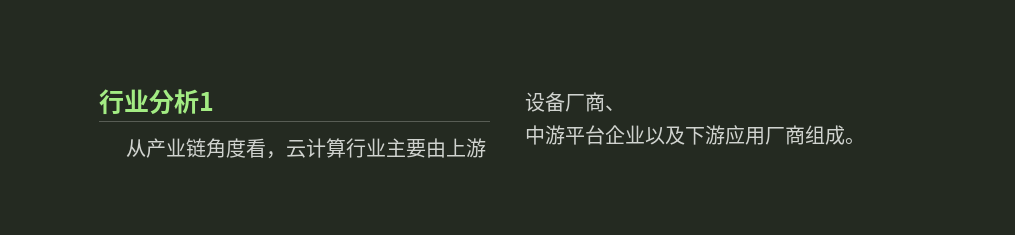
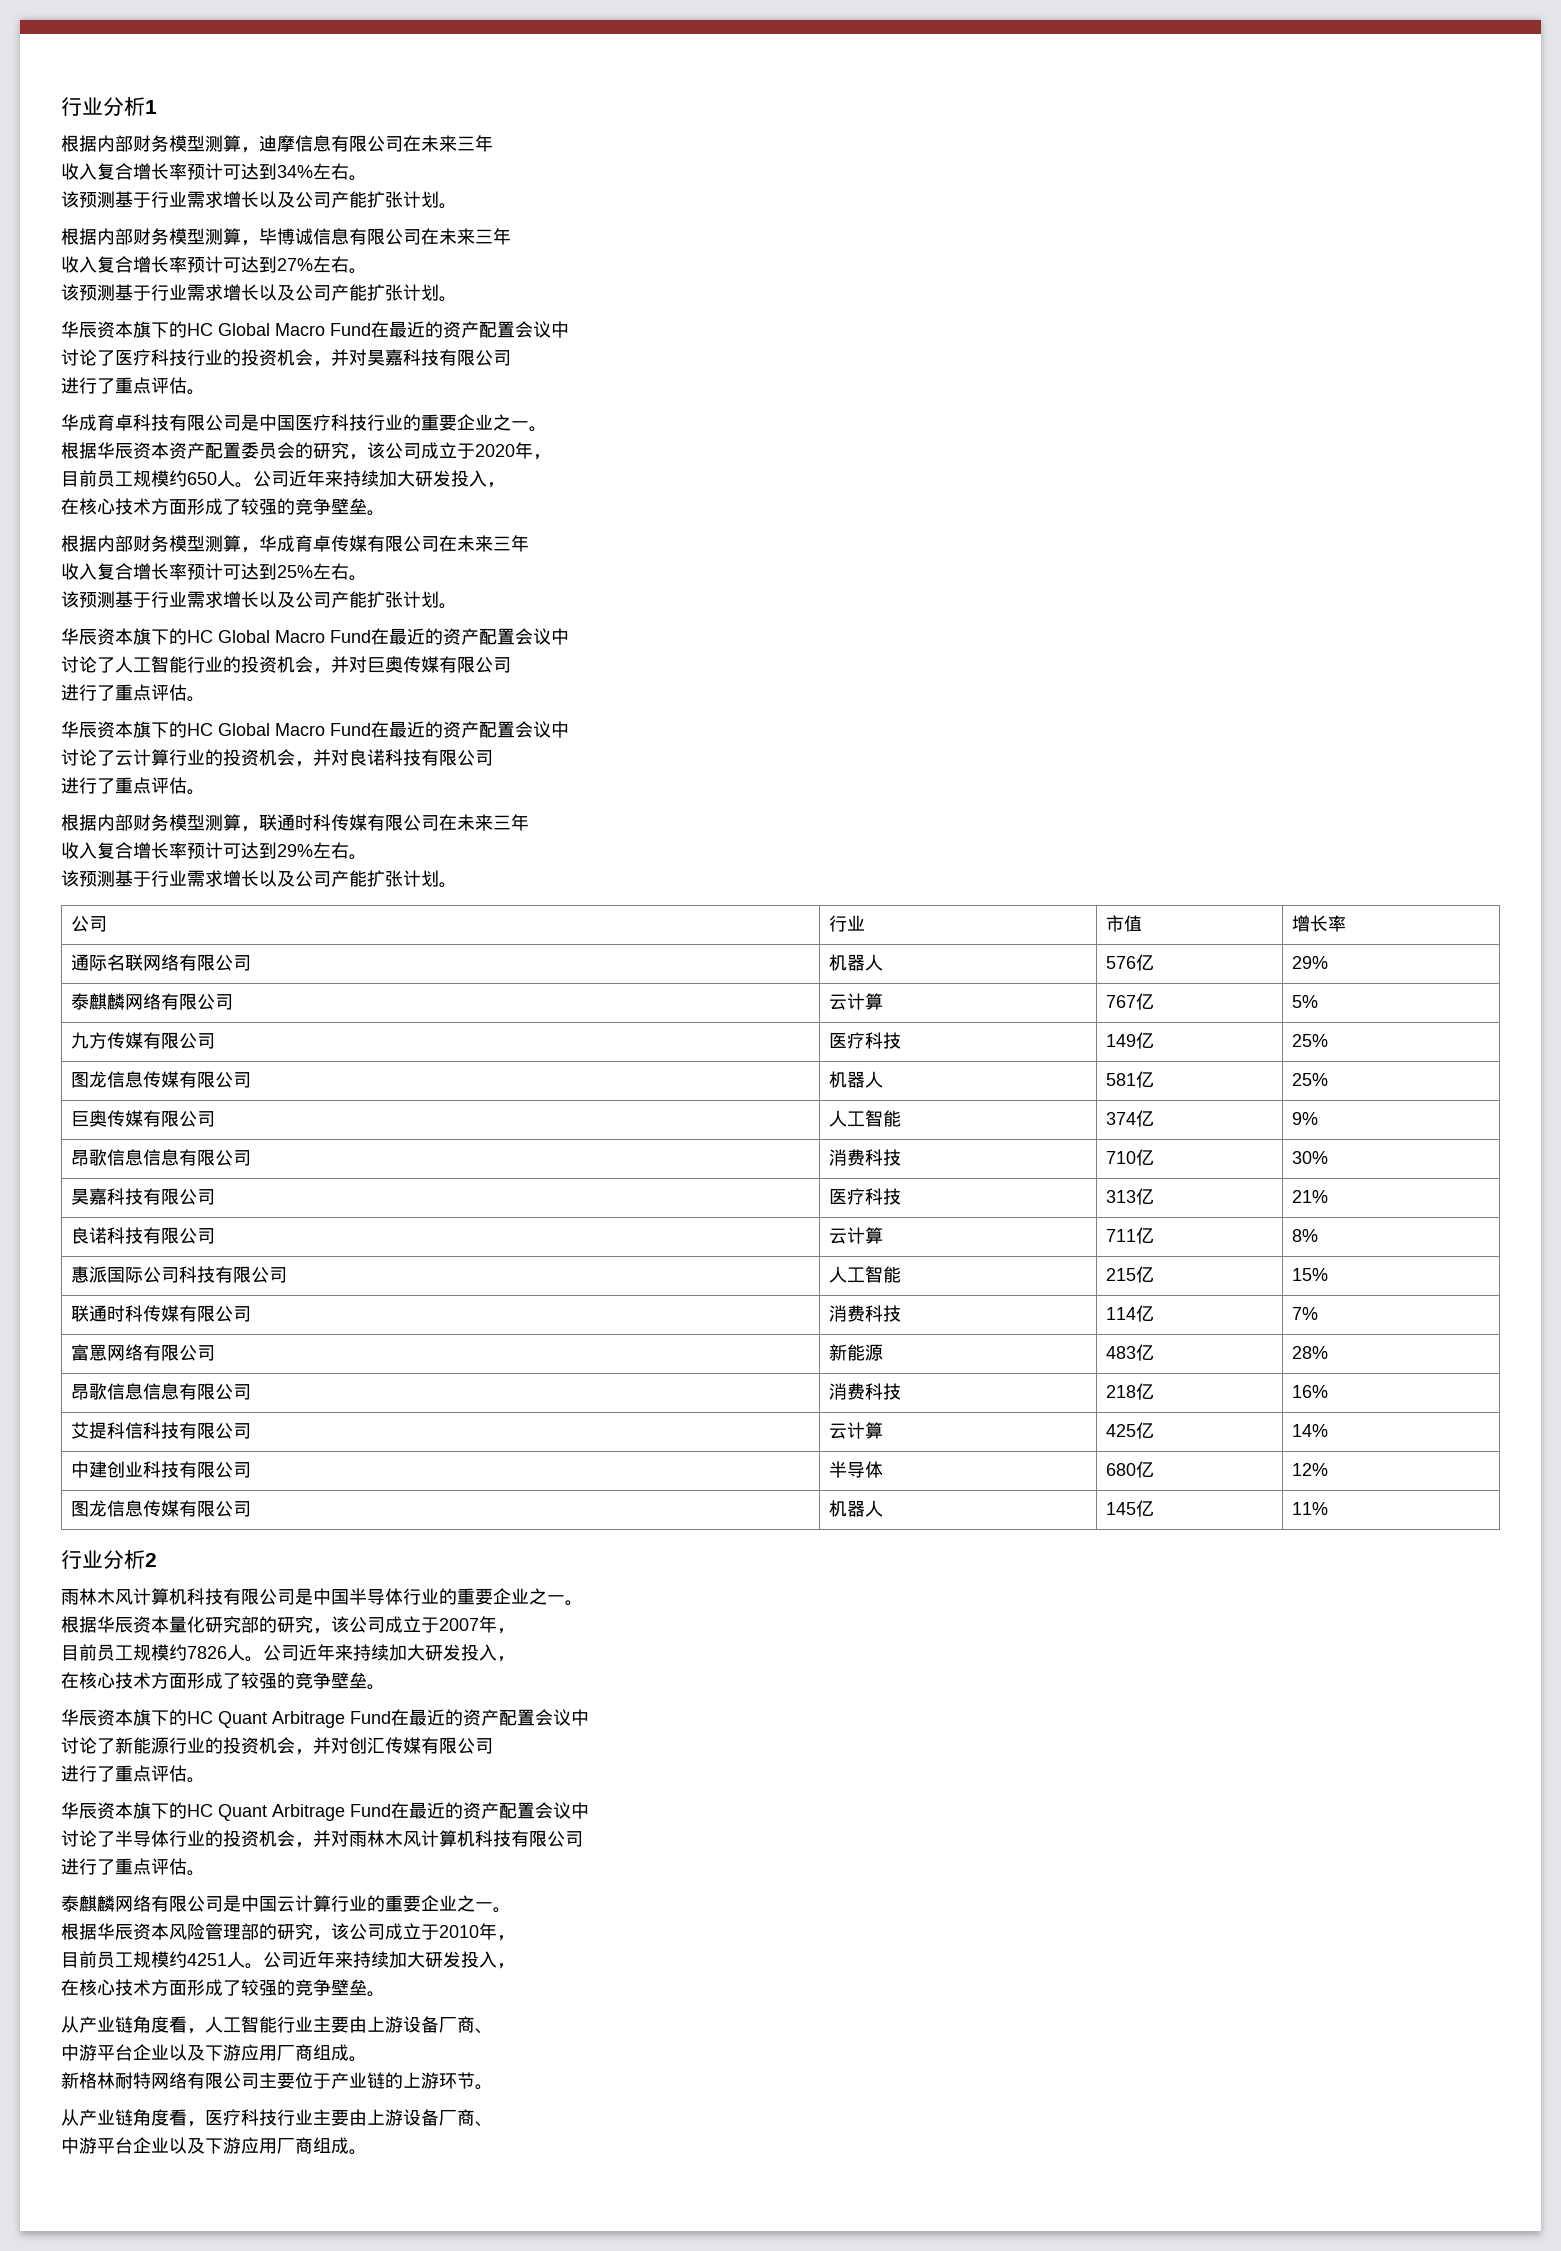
- 从产业链角度看，云计算行业主要由上游设备厂商、
+ 根据内部财务模型测算，迪摩信息有限公司在未来三年
+ 收入复合增长率预计可达到34%左右。
+ 该预测基于行业需求增长以及公司产能扩张计划。
+ 根据内部财务模型测算，毕博诚信息有限公司在未来三年
+ 收入复合增长率预计可达到27%左右。
+ 该预测基于行业需求增长以及公司产能扩张计划。
+ 华辰资本旗下的HC Global Macro Fund在最近的资产配置会议中
+ 讨论了医疗科技行业的投资机会，并对昊嘉科技有限公司
+ 进行了重点评估。
+ 华成育卓科技有限公司是中国医疗科技行业的重要企业之一。
+ 根据华辰资本资产配置委员会的研究，该公司成立于2020年，
+ 目前员工规模约650人。公司近年来持续加大研发投入，
+ 在核心技术方面形成了较强的竞争壁垒。
+ 根据内部财务模型测算，华成育卓传媒有限公司在未来三年
+ 收入复合增长率预计可达到25%左右。
+ 该预测基于行业需求增长以及公司产能扩张计划。
+ 华辰资本旗下的HC Global Macro Fund在最近的资产配置会议中
+ 讨论了人工智能行业的投资机会，并对巨奥传媒有限公司
+ 进行了重点评估。
+ 华辰资本旗下的HC Global Macro Fund在最近的资产配置会议中
+ 讨论了云计算行业的投资机会，并对良诺科技有限公司
+ 进行了重点评估。
+ 根据内部财务模型测算，联通时科传媒有限公司在未来三年
+ 收入复合增长率预计可达到29%左右。
+ 该预测基于行业需求增长以及公司产能扩张计划。
+ 公司 | 行业 | 市值 | 增长率
+ 通际名联网络有限公司 | 机器人 | 576亿 | 29%
+ 泰麒麟网络有限公司 | 云计算 | 767亿 | 5%
+ 九方传媒有限公司 | 医疗科技 | 149亿 | 25%
+ 图龙信息传媒有限公司 | 机器人 | 581亿 | 25%
+ 巨奥传媒有限公司 | 人工智能 | 374亿 | 9%
+ 昂歌信息信息有限公司 | 消费科技 | 710亿 | 30%
+ 昊嘉科技有限公司 | 医疗科技 | 313亿 | 21%
+ 良诺科技有限公司 | 云计算 | 711亿 | 8%
+ 惠派国际公司科技有限公司 | 人工智能 | 215亿 | 15%
+ 联通时科传媒有限公司 | 消费科技 | 114亿 | 7%
+ 富罳网络有限公司 | 新能源 | 483亿 | 28%
+ 昂歌信息信息有限公司 | 消费科技 | 218亿 | 16%
+ 艾提科信科技有限公司 | 云计算 | 425亿 | 14%
+ 中建创业科技有限公司 | 半导体 | 680亿 | 12%
+ 图龙信息传媒有限公司 | 机器人 | 145亿 | 11%
+ 行业分析2
+ 雨林木风计算机科技有限公司是中国半导体行业的重要企业之一。
+ 根据华辰资本量化研究部的研究，该公司成立于2007年，
+ 目前员工规模约7826人。公司近年来持续加大研发投入，
+ 在核心技术方面形成了较强的竞争壁垒。
+ 华辰资本旗下的HC Quant Arbitrage Fund在最近的资产配置会议中
+ 讨论了新能源行业的投资机会，并对创汇传媒有限公司
+ 进行了重点评估。
+ 华辰资本旗下的HC Quant Arbitrage Fund在最近的资产配置会议中
+ 讨论了半导体行业的投资机会，并对雨林木风计算机科技有限公司
+ 进行了重点评估。
+ 泰麒麟网络有限公司是中国云计算行业的重要企业之一。
+ 根据华辰资本风险管理部的研究，该公司成立于2010年，
+ 目前员工规模约4251人。公司近年来持续加大研发投入，
+ 在核心技术方面形成了较强的竞争壁垒。
+ 从产业链角度看，人工智能行业主要由上游设备厂商、
+ 新格林耐特网络有限公司主要位于产业链的上游环节。
+ 从产业链角度看，医疗科技行业主要由上游设备厂商、
+ 中游平台企业以及下游应用厂商组成。

